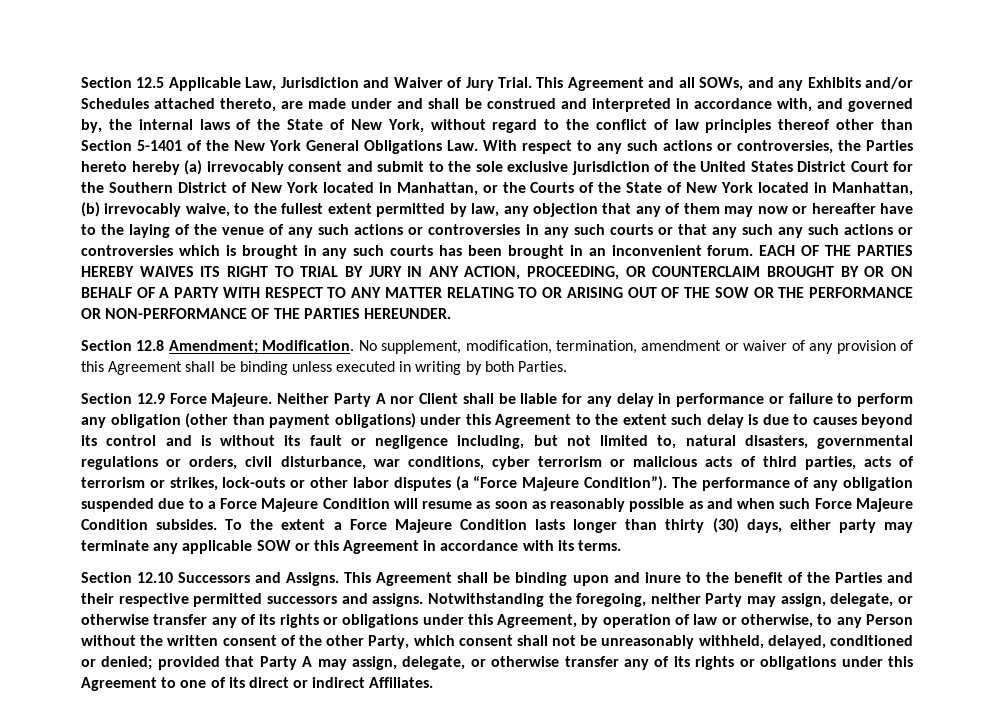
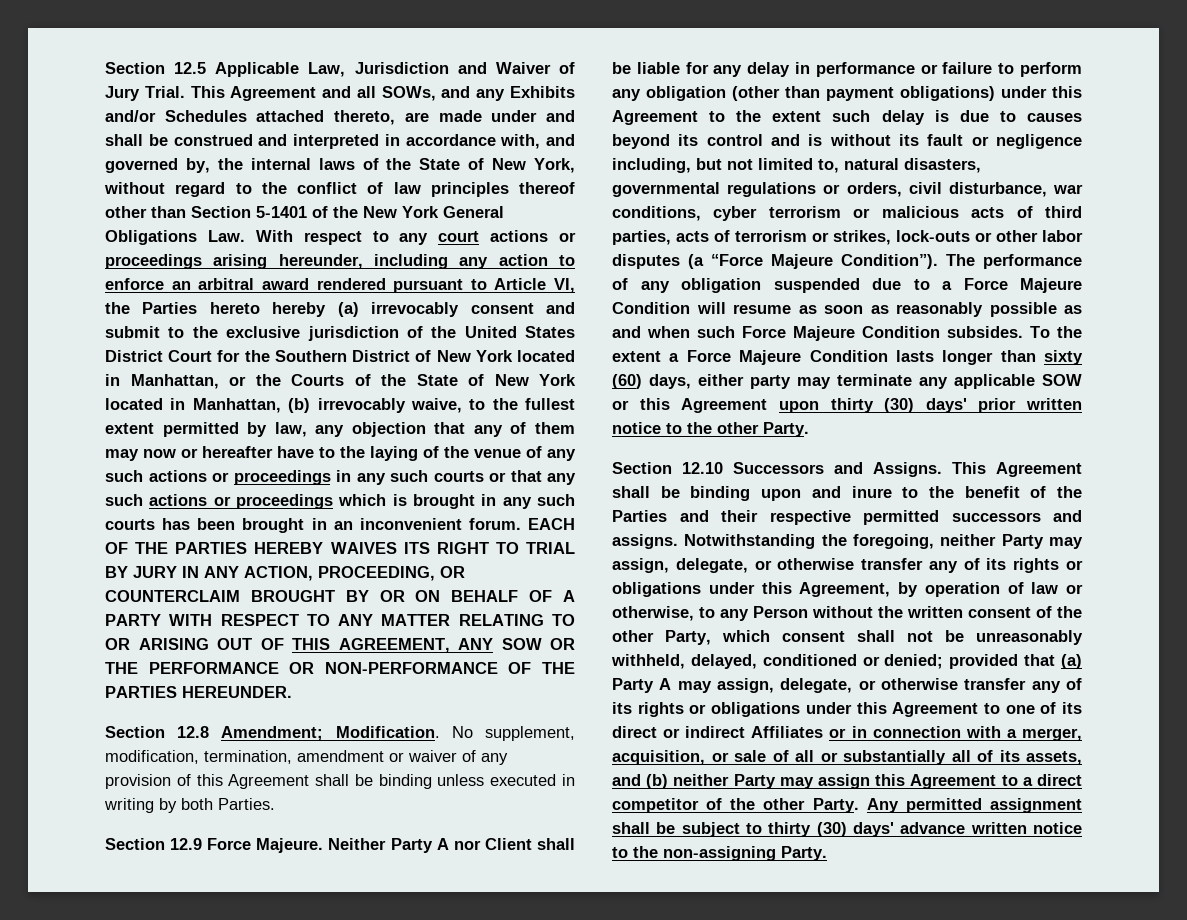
- This Agreement and all SOWs, and any Exhibits and/or Schedules attached thereto, are made under and shall be construed and interpreted in accordance with, and governed by, the internal laws of the State of New York, without regard to the conflict of law principles thereof other than Section 5-1401 of the New York General Obligations Law. With respect to any such actions or controversies, the Parties hereto hereby (a) irrevocably consent and submit to the sole exclusive jurisdiction of the United States District Court for the Southern District of New York located in Manhattan, or the Courts of the State of New York located in Manhattan, (b) irrevocably waive, to the fullest extent permitted by law, any objection that any of them may now or hereafter have to the laying of the venue of any such actions or controversies in any such courts or that any such any such actions or controversies which is brought in any such courts has been brought in an inconvenient forum.
+ This Agreement and all SOWs, and any Exhibits and/or Schedules attached thereto, are made under and shall be construed and interpreted in accordance with, and governed by, the internal laws of the State of New York, without regard to the conflict of law principles thereof other than Section 5-1401 of the New York General Obligations Law. With respect to any court actions or proceedings arising hereunder, including any action to enforce an arbitral award rendered pursuant to Article VI, the Parties hereto hereby (a) irrevocably consent and submit to the exclusive jurisdiction of the United States District Court for the Southern District of New York located in Manhattan, or the Courts of the State of New York located in Manhattan, (b) irrevocably waive, to the fullest extent permitted by law, any objection that any of them may now or hereafter have to the laying of the venue of any such actions or proceedings in any such courts or that any such actions or proceedings which is brought in any such courts has been brought in an inconvenient forum.
- EACH OF THE PARTIES HEREBY WAIVES ITS RIGHT TO TRIAL BY JURY IN ANY ACTION, PROCEEDING, OR COUNTERCLAIM BROUGHT BY OR ON BEHALF OF A PARTY WITH RESPECT TO ANY MATTER RELATING TO OR ARISING OUT OF THE SOW OR THE PERFORMANCE OR NON-PERFORMANCE OF THE PARTIES HEREUNDER.
+ EACH OF THE PARTIES HEREBY WAIVES ITS RIGHT TO TRIAL BY JURY IN ANY ACTION, PROCEEDING, OR COUNTERCLAIM BROUGHT BY OR ON BEHALF OF A PARTY WITH RESPECT TO ANY MATTER RELATING TO OR ARISING OUT OF THIS AGREEMENT, ANY SOW OR THE PERFORMANCE OR NON-PERFORMANCE OF THE PARTIES HEREUNDER.
- To the extent a Force Majeure Condition lasts longer than thirty (30) days, either party may terminate any applicable SOW or this Agreement in accordance with its terms.
+ To the extent a Force Majeure Condition lasts longer than sixty (60) days, either party may terminate any applicable SOW or this Agreement upon thirty (30) days' prior written notice to the other Party.
- provided that Party A may assign, delegate, or otherwise transfer any of its rights or obligations under this Agreement to one of its direct or indirect Affiliates.
+ provided that (a) Party A may assign, delegate, or otherwise transfer any of its rights or obligations under this Agreement to one of its direct or indirect Affiliates or in connection with a merger, acquisition, or sale of all or substantially all of its assets, and (b) neither Party may assign this Agreement to a direct competitor of the other Party. Any permitted assignment shall be subject to thirty (30) days' advance written notice to the non-assigning Party.

